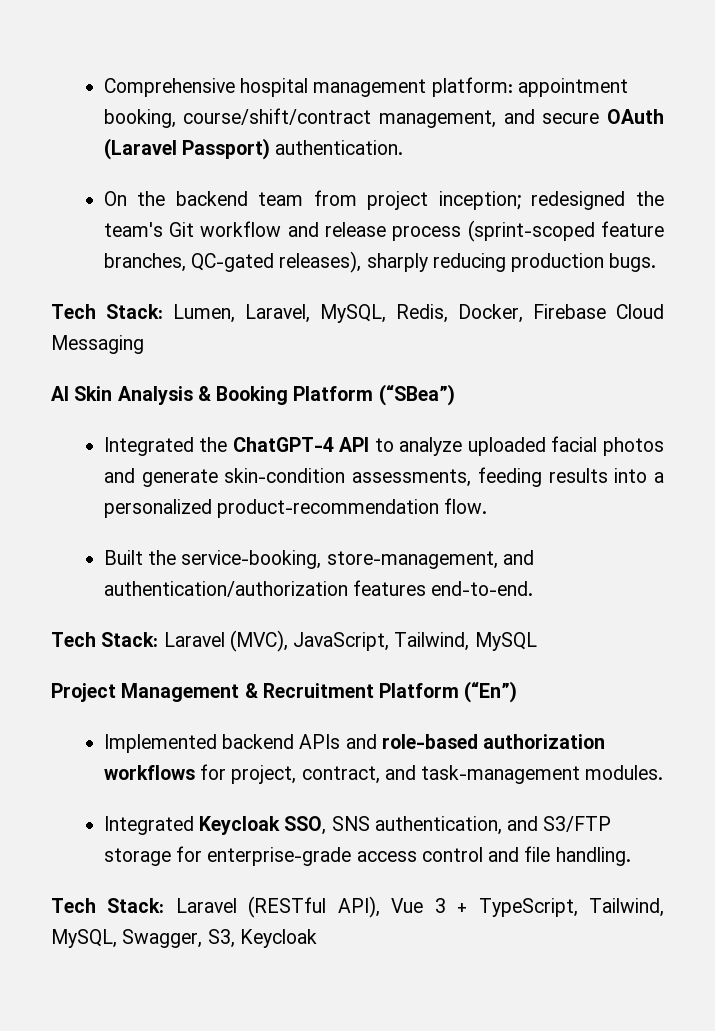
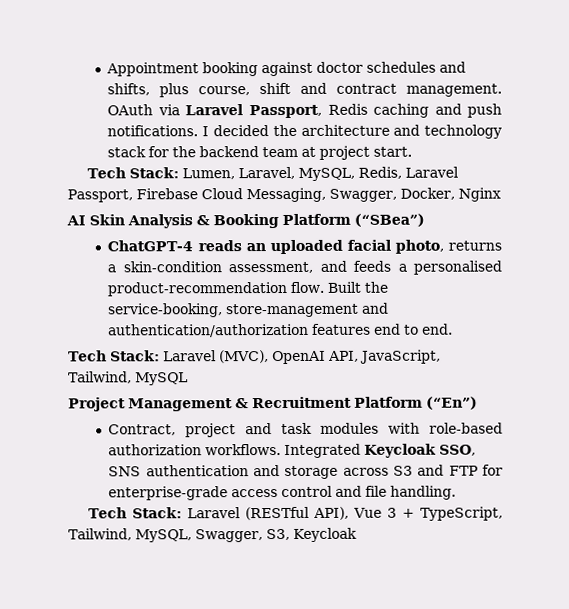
- Comprehensive hospital management platform: appointment booking, course/shift/contract management, and secure OAuth (Laravel Passport) authentication.
- On the backend team from project inception; redesigned the team's Git workflow and release process (sprint-scoped feature branches, QC-gated releases), sharply reducing production bugs.
+ Appointment booking against doctor schedules and shifts, plus course, shift and contract management. OAuth via Laravel Passport, Redis caching and push notifications. I decided the architecture and technology stack for the backend team at project start.
- Tech Stack: Lumen, Laravel, MySQL, Redis, Docker, Firebase Cloud Messaging
+ Tech Stack: Lumen, Laravel, MySQL, Redis, Laravel Passport, Firebase Cloud Messaging, Swagger, Docker, Nginx
- Integrated the ChatGPT-4 API to analyze uploaded facial photos and generate skin-condition assessments, feeding results into a personalized product-recommendation flow.
- Built the service-booking, store-management, and authentication/authorization features end-to-end.
+ ChatGPT-4 reads an uploaded facial photo, returns a skin-condition assessment, and feeds a personalised product-recommendation flow. Built the service-booking, store-management and authentication/authorization features end to end.
- Tech Stack: Laravel (MVC), JavaScript, Tailwind, MySQL
+ Tech Stack: Laravel (MVC), OpenAI API, JavaScript, Tailwind, MySQL
- Implemented backend APIs and role-based authorization workflows for project, contract, and task-management modules.
- Integrated Keycloak SSO, SNS authentication, and S3/FTP storage for enterprise-grade access control and file handling.
+ Contract, project and task modules with role-based authorization workflows. Integrated Keycloak SSO, SNS authentication and storage across S3 and FTP for enterprise-grade access control and file handling.

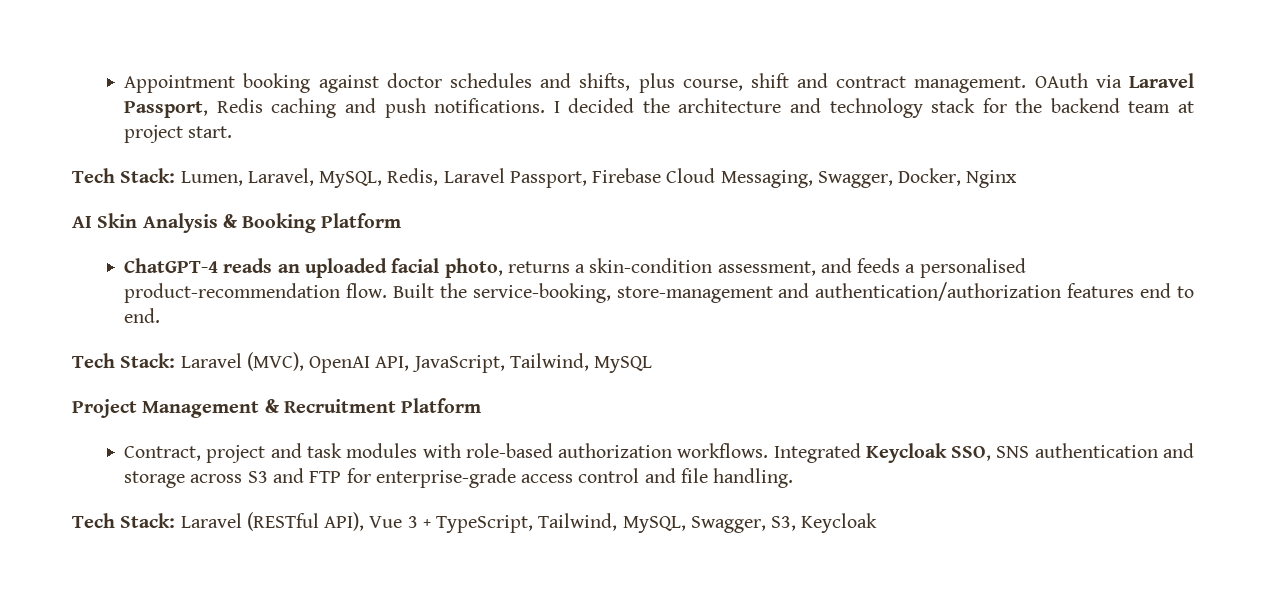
- AI Skin Analysis & Booking Platform (“SBea”)
+ AI Skin Analysis & Booking Platform
- Project Management & Recruitment Platform (“En”)
+ Project Management & Recruitment Platform

